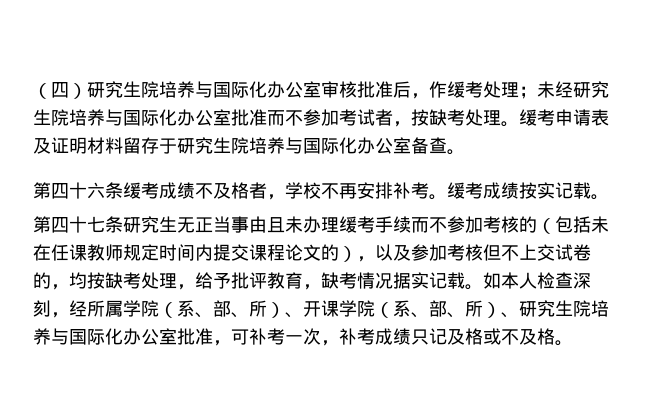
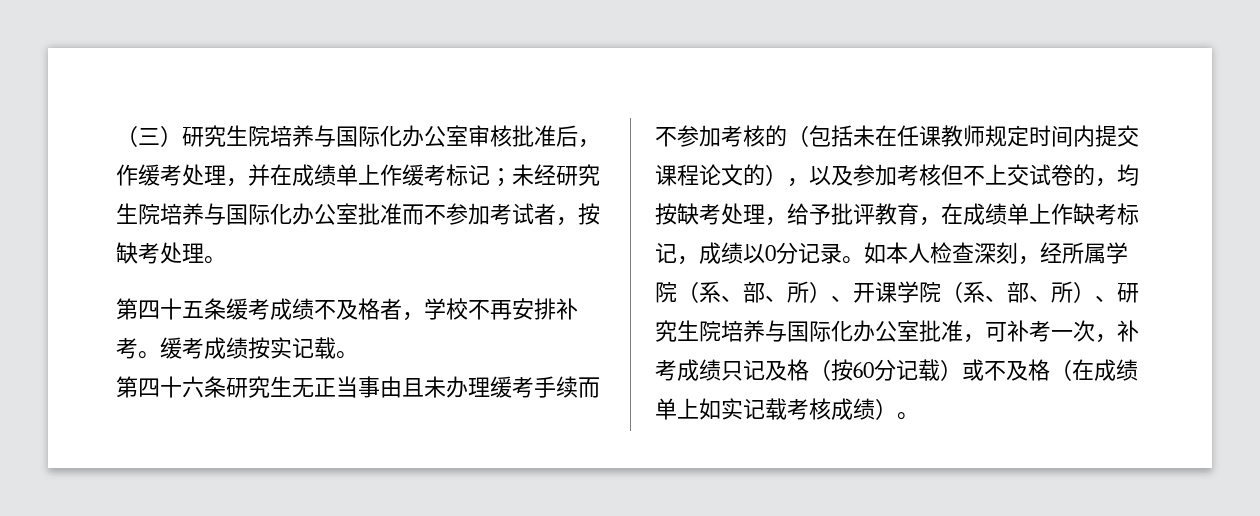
- （四）研究生院培养与国际化办公室审核批准后，作缓考处理；未经研究生院培养与国际化办公室批准而不参加考试者，按缺考处理。缓考申请表及证明材料留存于研究生院培养与国际化办公室备查。
- 第四十六条缓考成绩不及格者，学校不再安排补考。
+ （三）研究生院培养与国际化办公室审核批准后，作缓考处理，并在成绩单上作缓考标记；未经研究生院培养与国际化办公室批准而不参加考试者，按缺考处理。
+ 第四十五条缓考成绩不及格者，学校不再安排补考。
- 第四十七条研究生无正当事由且未办理缓考手续而不参加考核的（包括未在任课教师规定时间内提交课程论文的），以及参加考核但不上交试卷的，均按缺考处理，给予批评教育，缺考情况据实记载。
+ 第四十六条研究生无正当事由且未办理缓考手续而不参加考核的（包括未在任课教师规定时间内提交课程论文的），以及参加考核但不上交试卷的，均按缺考处理，给予批评教育，在成绩单上作缺考标记，成绩以0分记录。
- 如本人检查深刻，经所属学院（系、部、所）、开课学院（系、部、所）、研究生院培养与国际化办公室批准，可补考一次，补考成绩只记及格或不及格。
+ 如本人检查深刻，经所属学院（系、部、所）、开课学院（系、部、所）、研究生院培养与国际化办公室批准，可补考一次，补考成绩只记及格（按60分记载）或不及格（在成绩单上如实记载考核成绩）。

